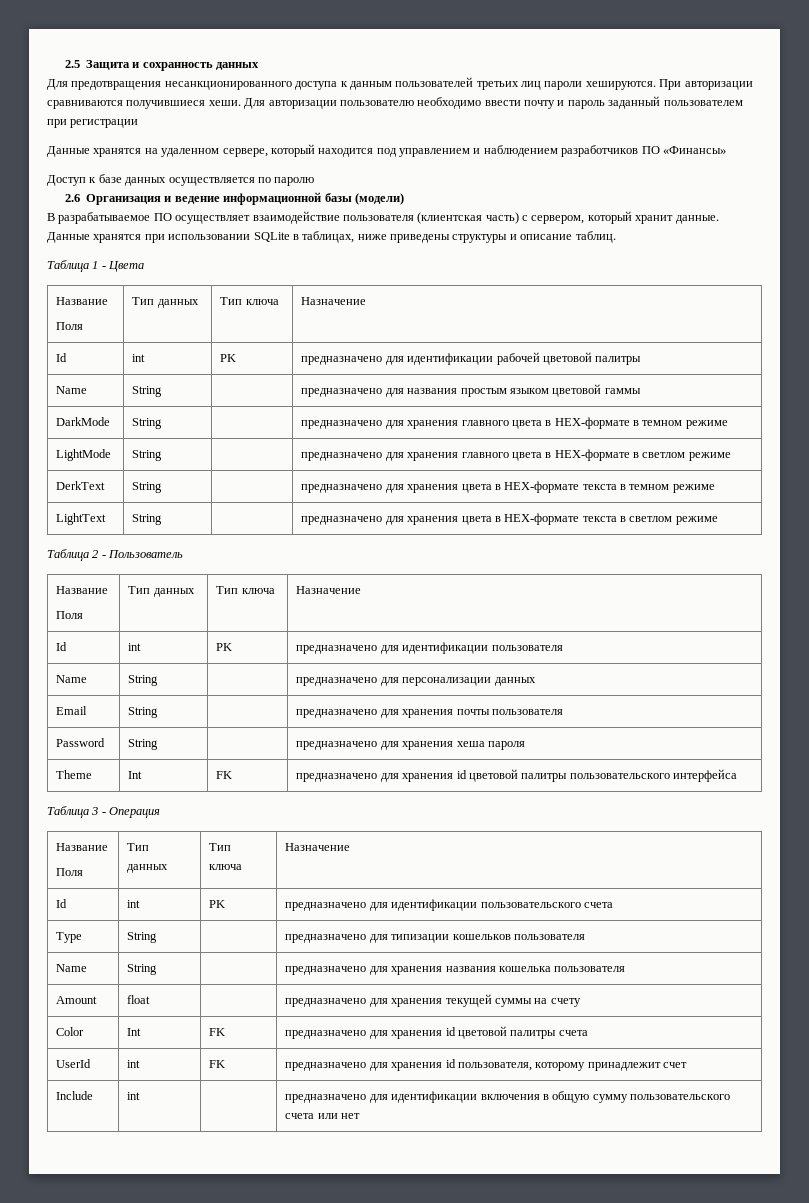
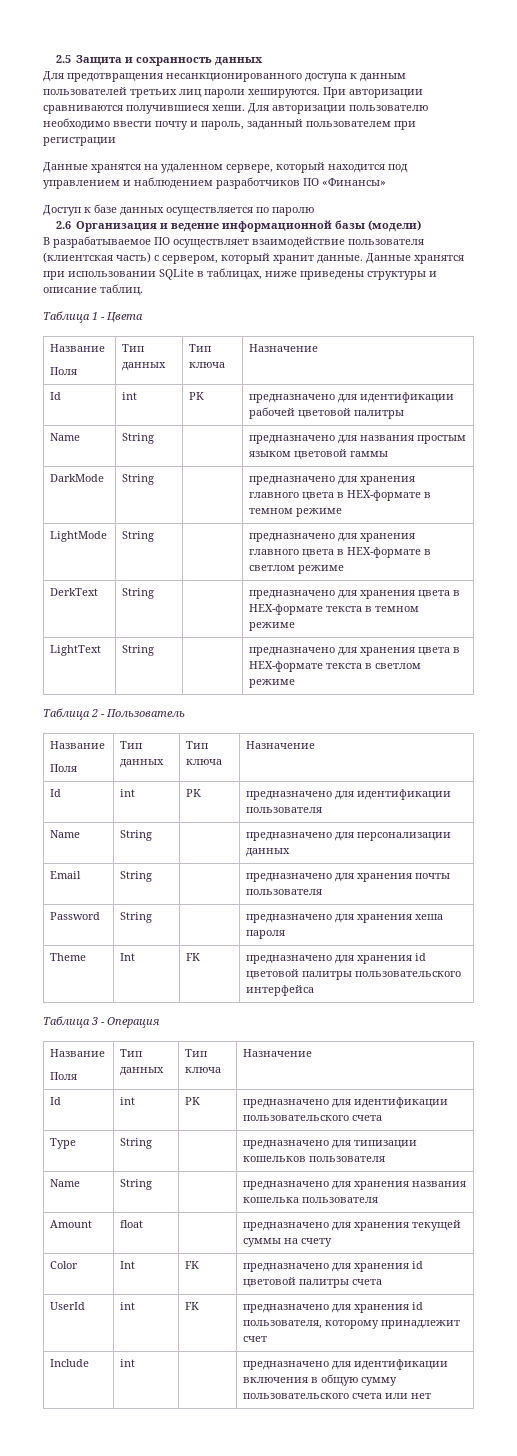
- Для авторизации пользователю необходимо ввести почту и пароль заданный пользователем при регистрации
+ Для авторизации пользователю необходимо ввести почту и пароль, заданный пользователем при регистрации

